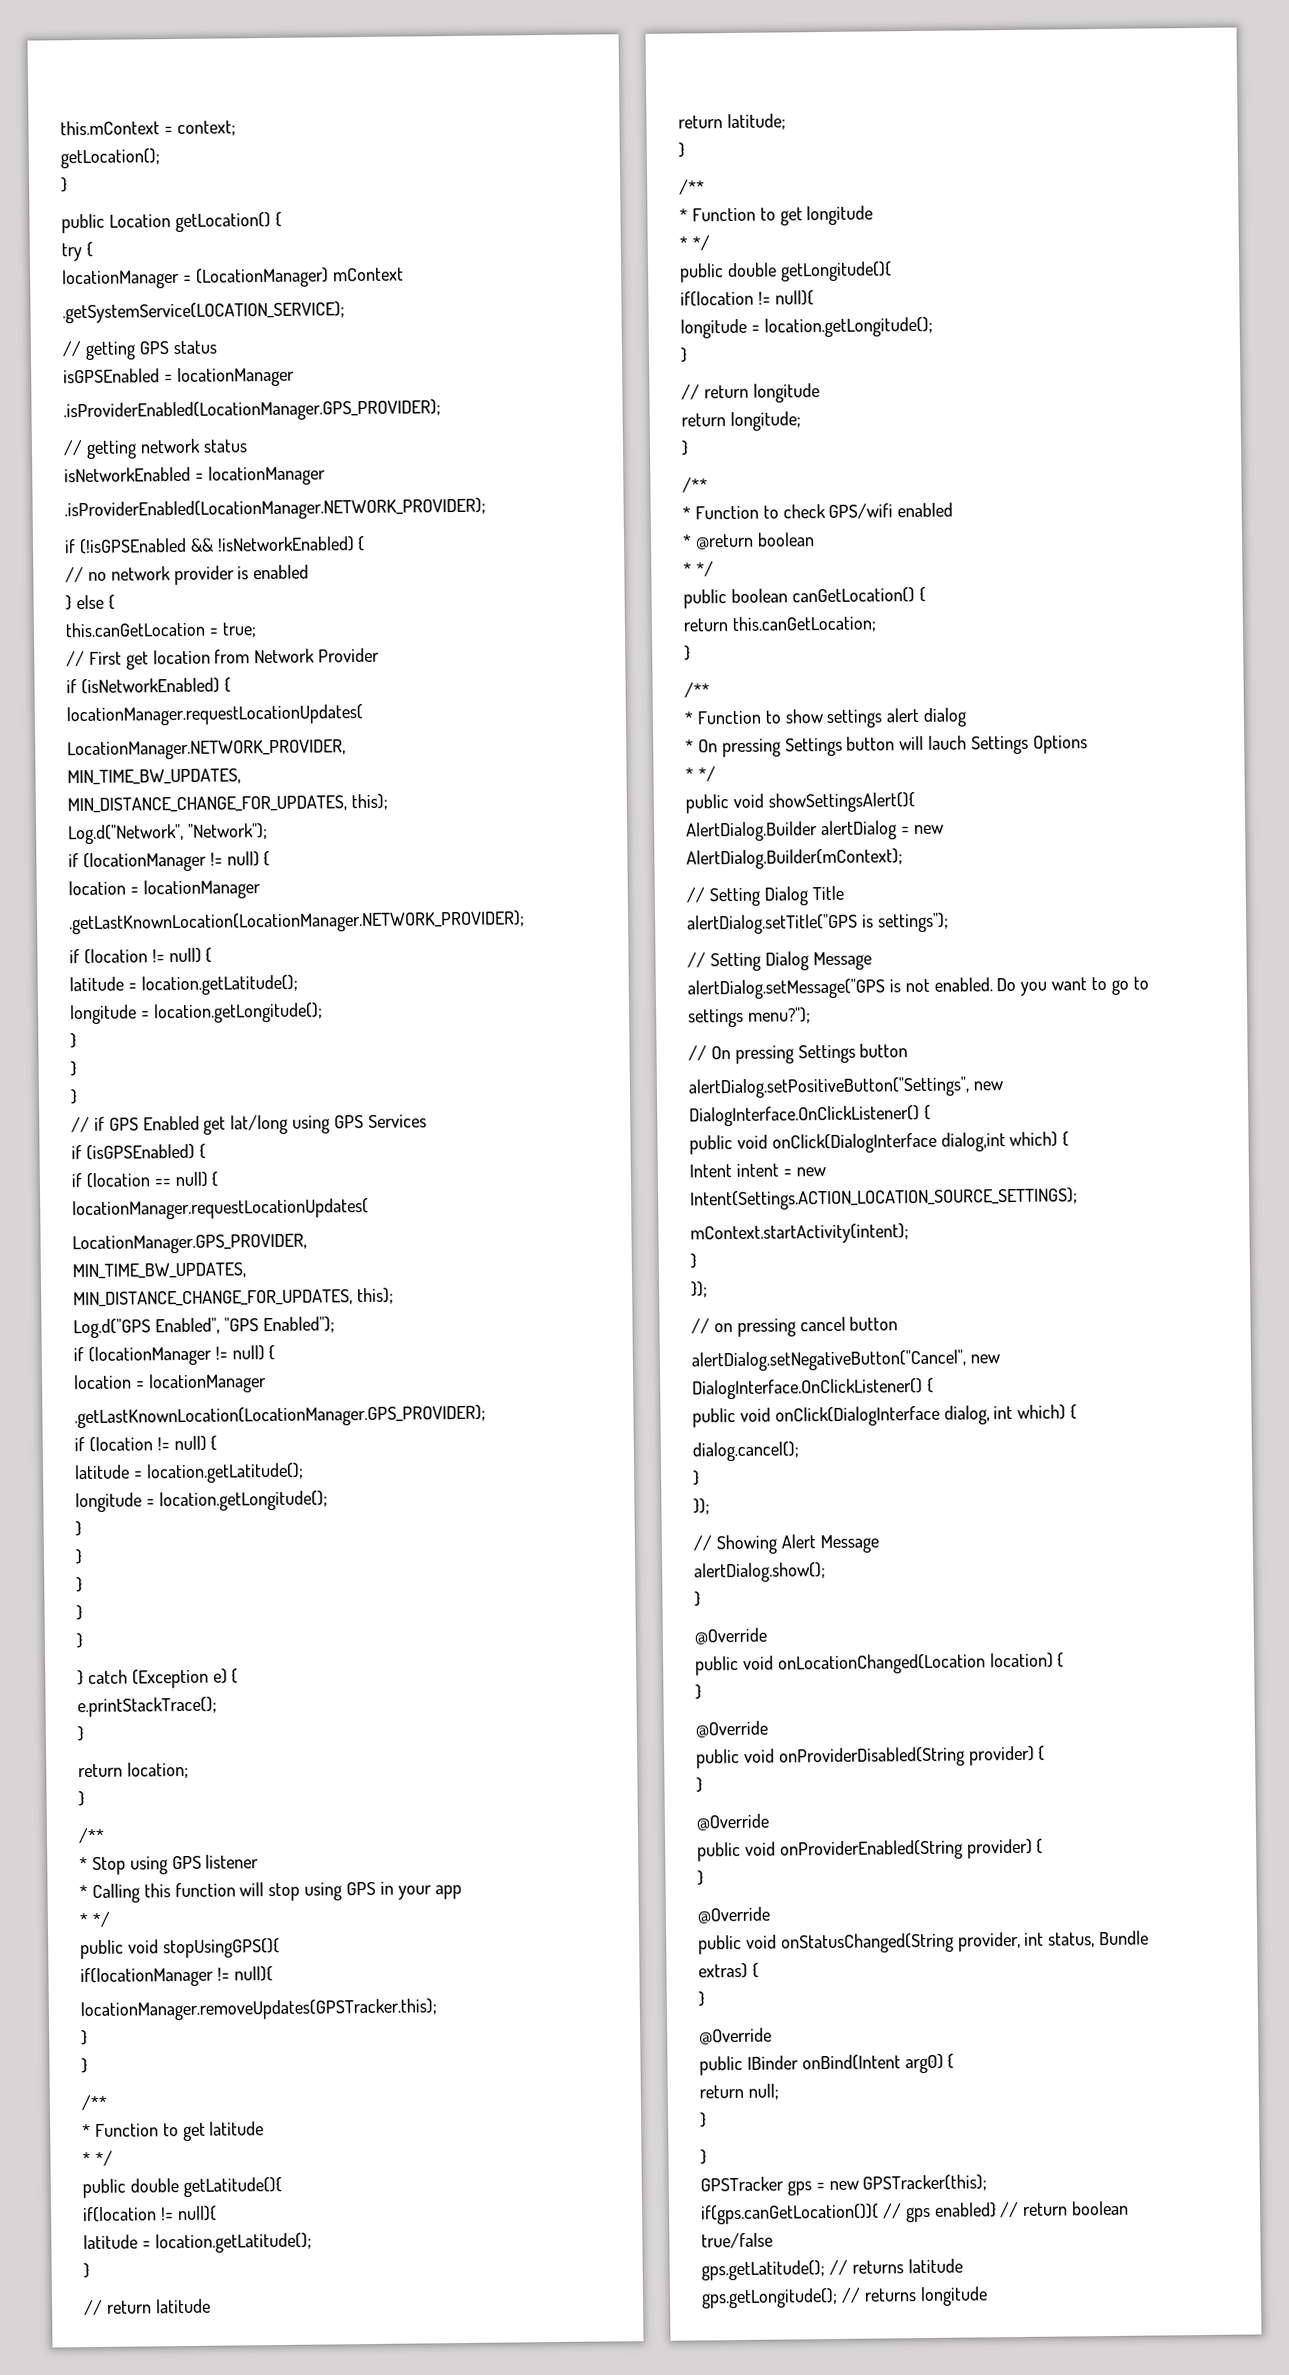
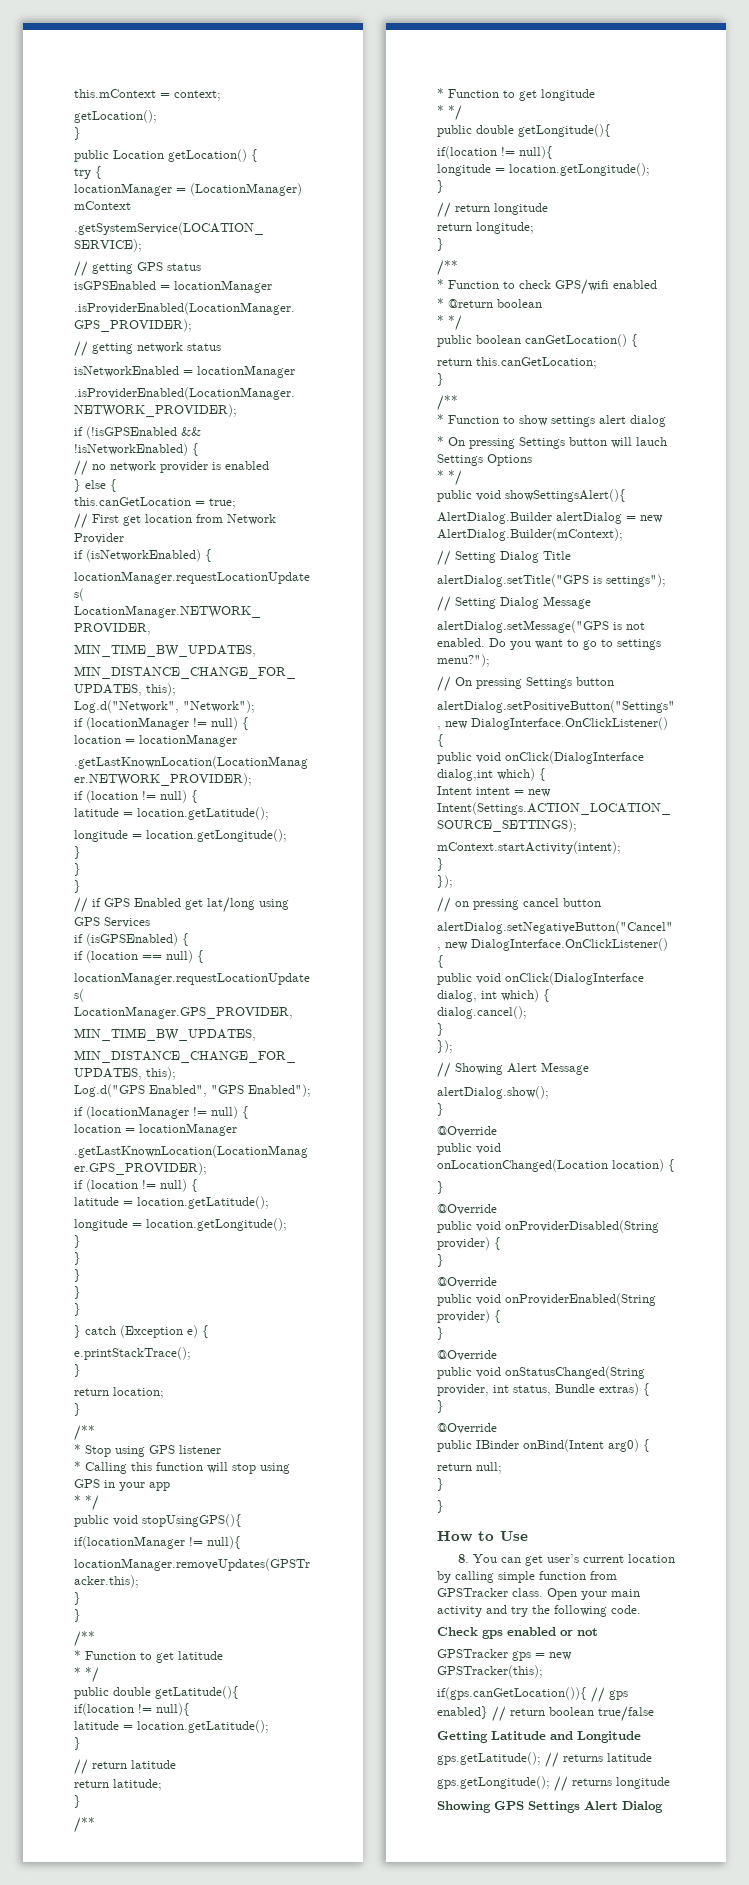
+ How to Use
+ 8. You can get user’s current location by calling simple function from GPSTracker class. Open your main activity and try the following code.
+ Check gps enabled or not
+ Getting Latitude and Longitude
+ Showing GPS Settings Alert Dialog

